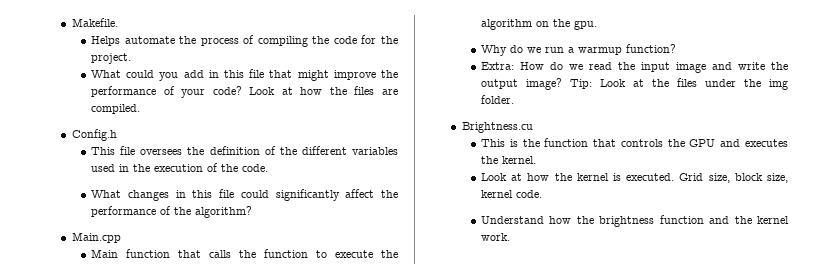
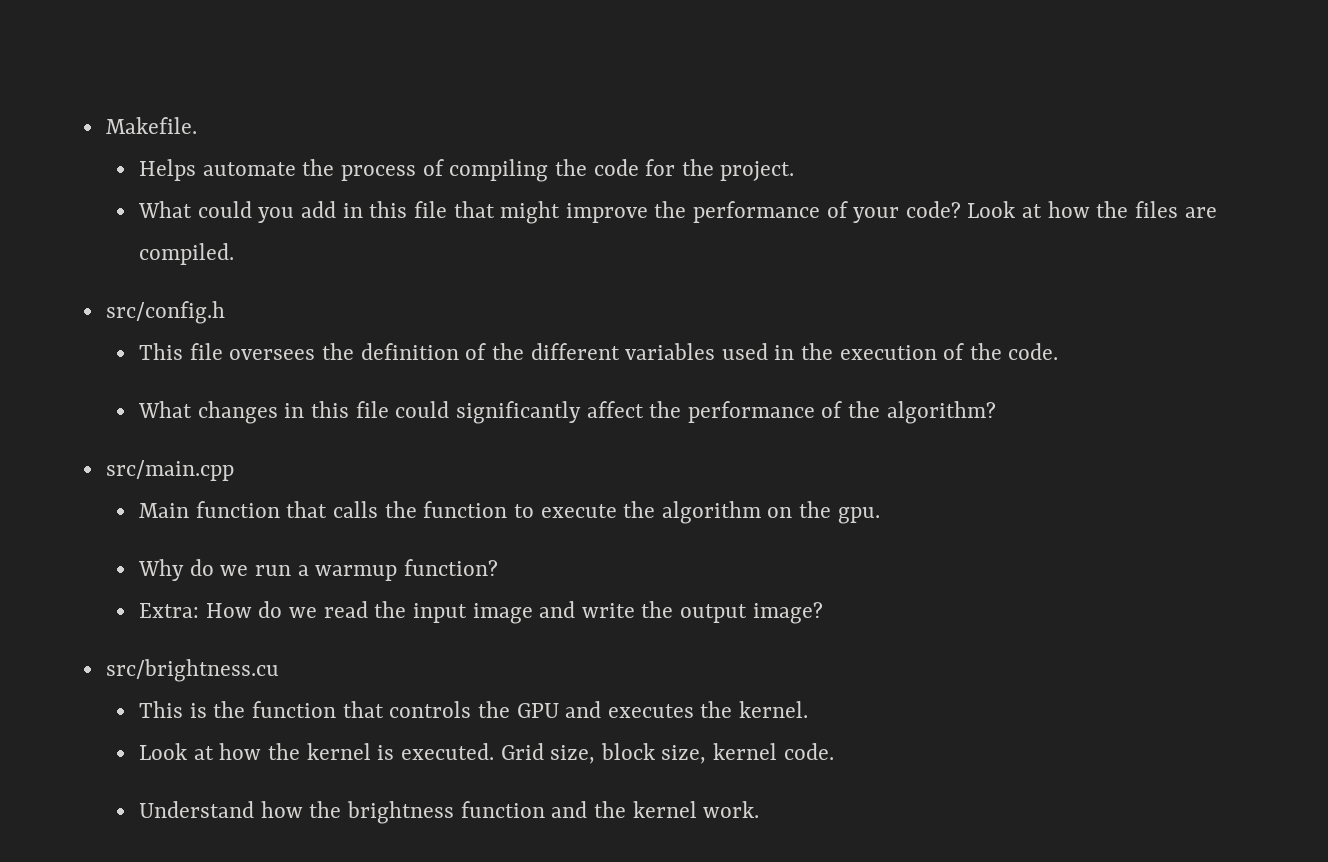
- Config.h
+ src/config.h
- Main.cpp
+ src/main.cpp
- Extra: How do we read the input image and write the output image? Tip: Look at the files under the img folder.
- Brightness.cu
+ Extra: How do we read the input image and write the output image?
+ src/brightness.cu

